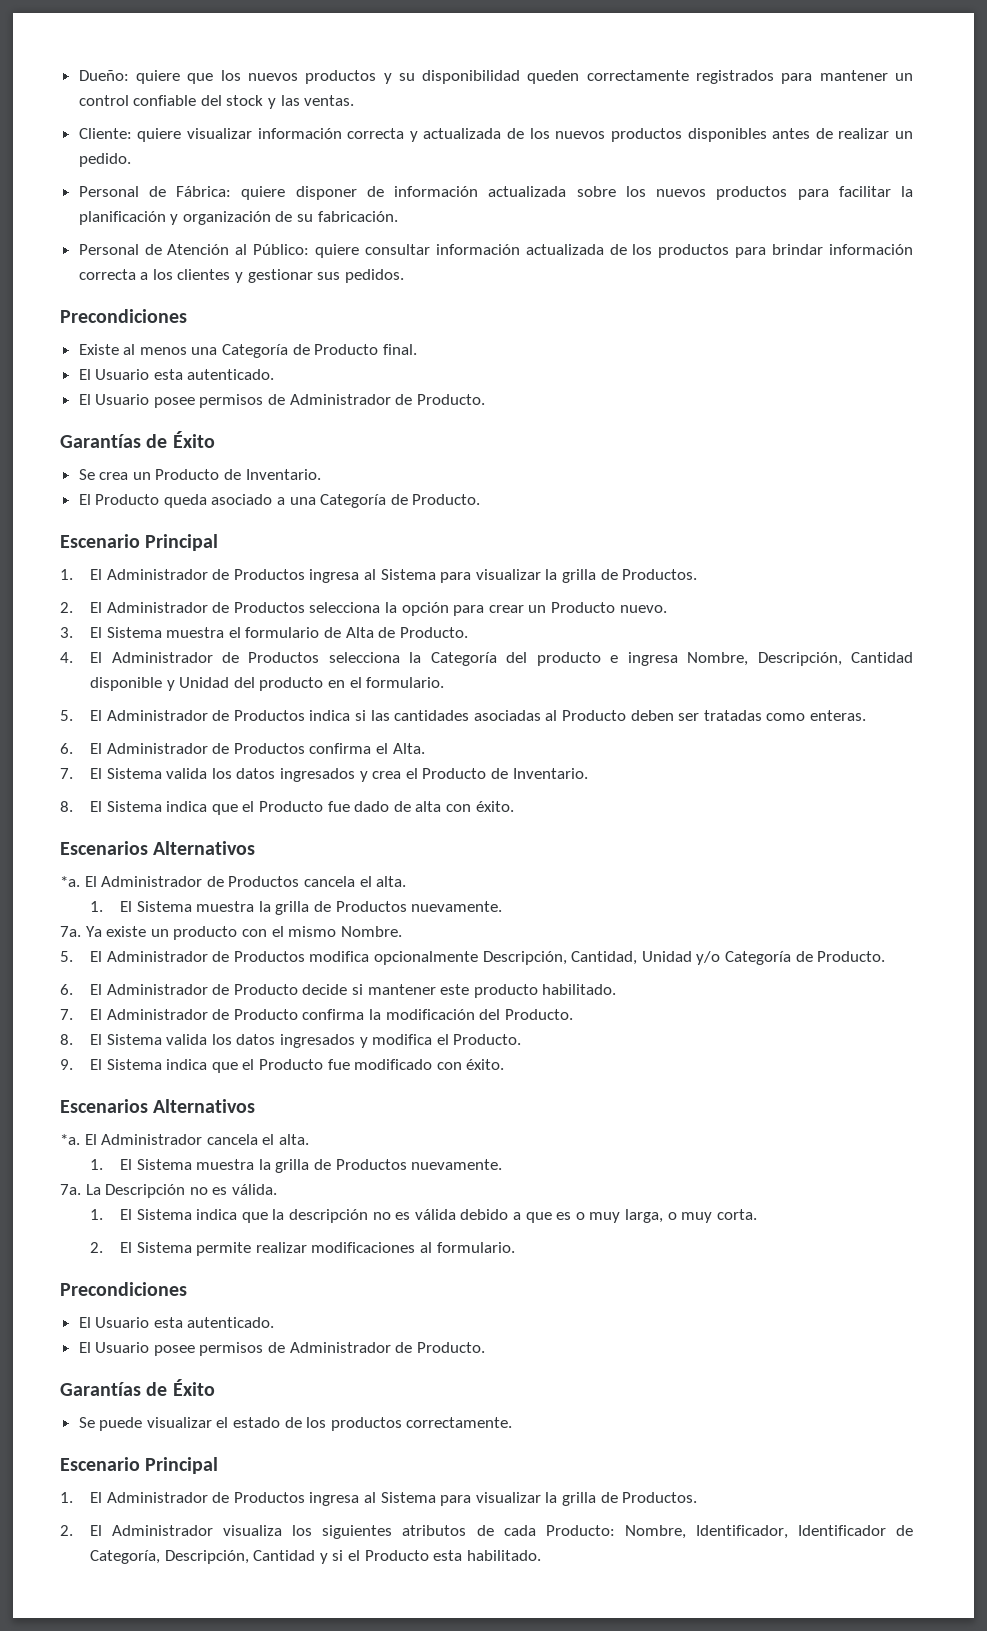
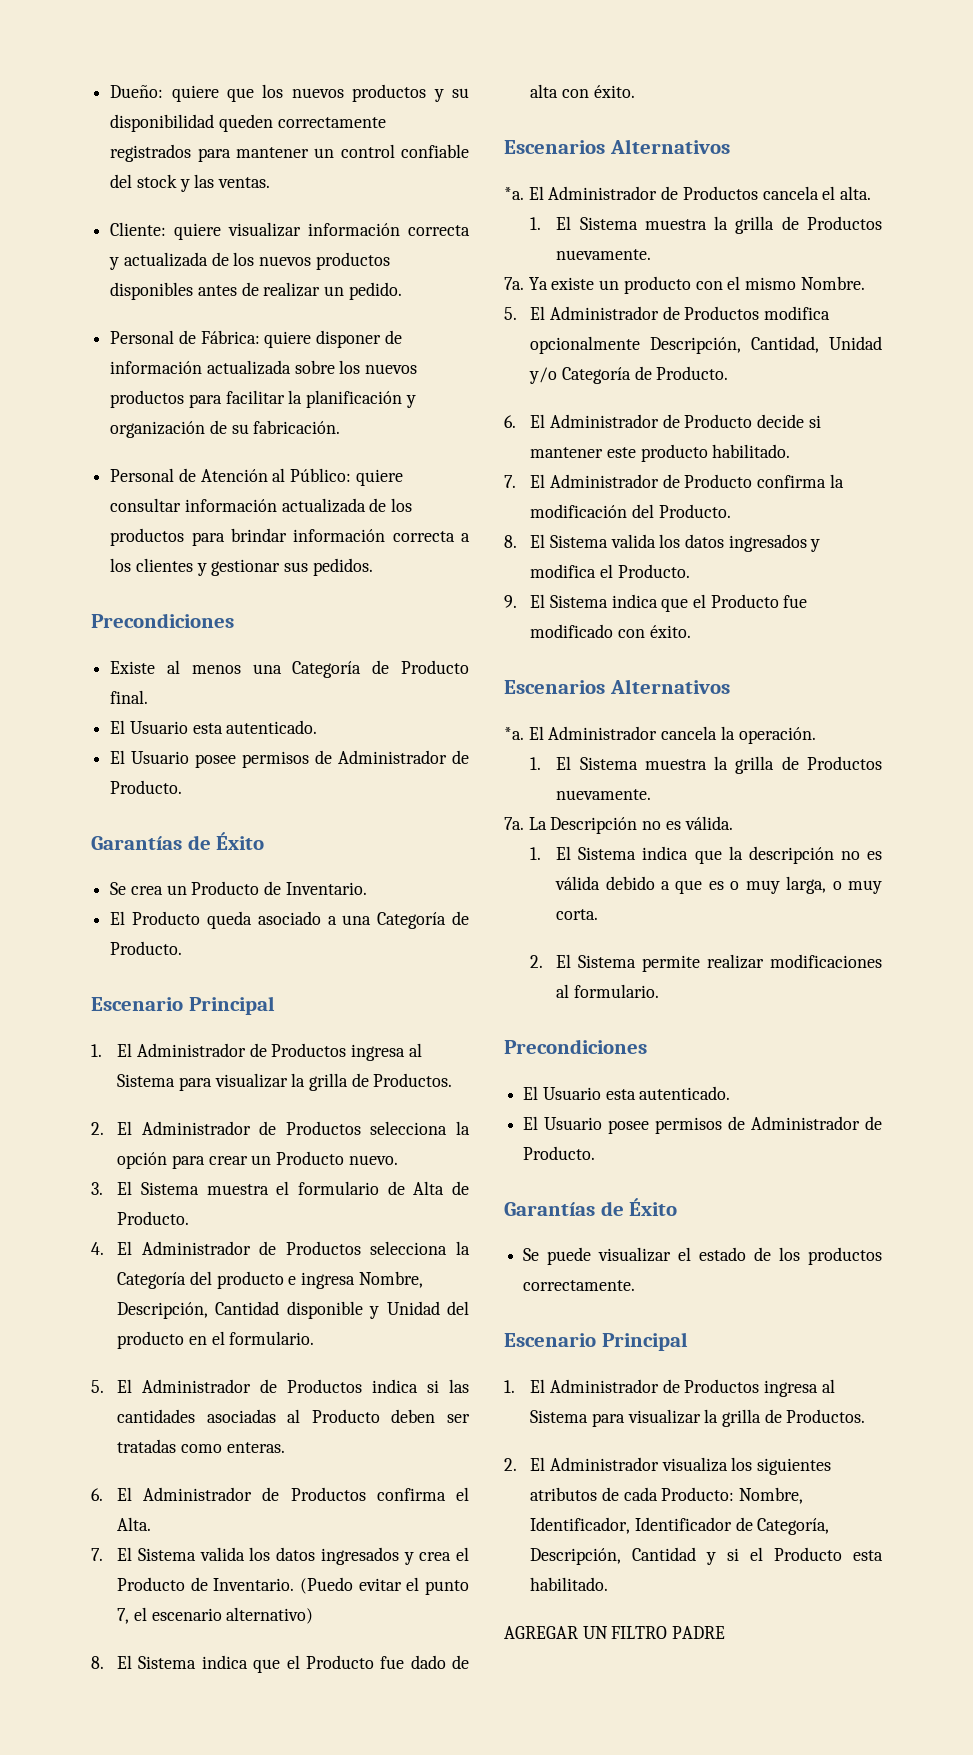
+ (Puedo evitar el punto 7, el escenario alternativo)
- El Administrador cancela el alta.
+ El Administrador cancela la operación.
+ AGREGAR UN FILTRO PADRE

